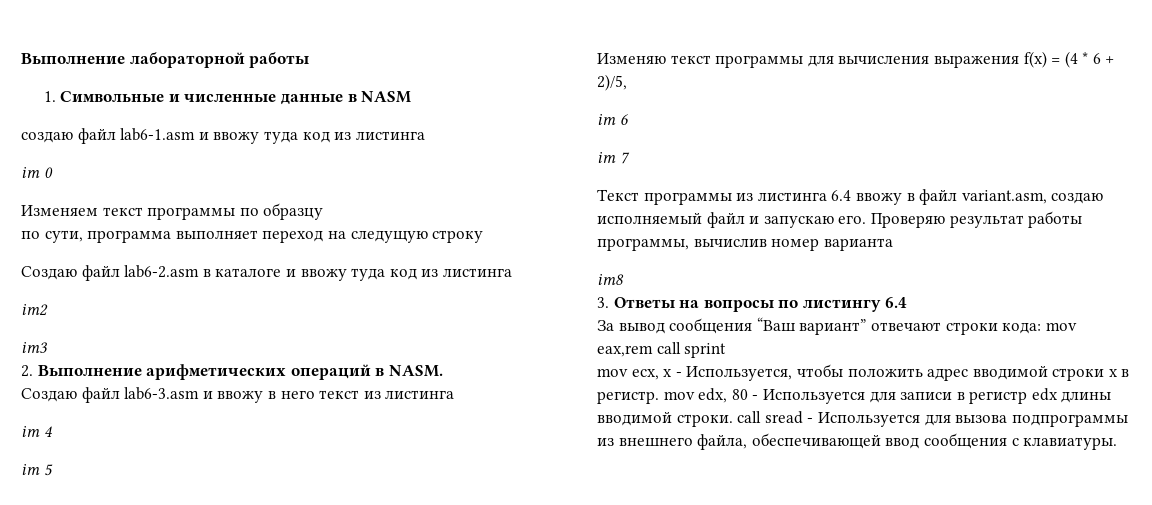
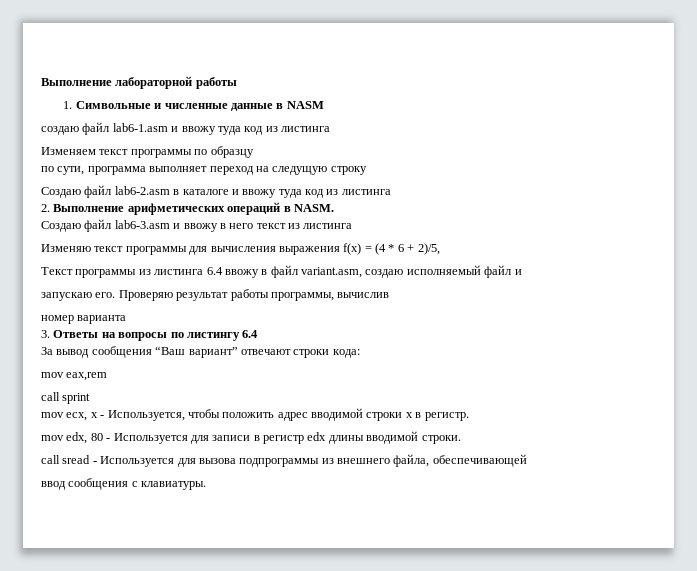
- im 0
- im2
- im3
- im 4
- im 5
- im 6
- im 7
- Текст программы из листинга 6.4 ввожу в файл variant.asm, создаю исполняемый файл и запускаю его.
+ Текст программы из листинга 6.4 ввожу в файл variant.asm, создаю исполняемый файл и
+ запускаю его.
- Проверяю результат работы программы, вычислив номер варианта
+ Проверяю результат работы программы, вычислив
+ номер варианта
- im8
- За вывод сообщения “Ваш вариант” отвечают строки кода: mov eax,rem call sprint
+ За вывод сообщения “Ваш вариант” отвечают строки кода:
+ mov eax,rem
+ call sprint
- mov ecx, x - Используется, чтобы положить адрес вводимой строки x в регистр. mov edx, 80 - Используется для записи в регистр edx длины вводимой строки. call sread - Используется для вызова подпрограммы из внешнего файла, обеспечивающей ввод сообщения с клавиатуры.
+ mov ecx, x - Используется, чтобы положить адрес вводимой строки x в регистр.
+ mov edx, 80 - Используется для записи в регистр edx длины вводимой строки.
+ call sread - Используется для вызова подпрограммы из внешнего файла, обеспечивающей
+ ввод сообщения с клавиатуры.

